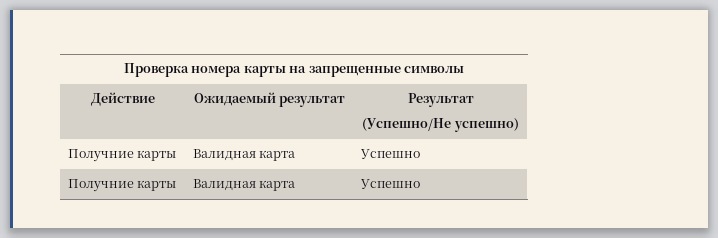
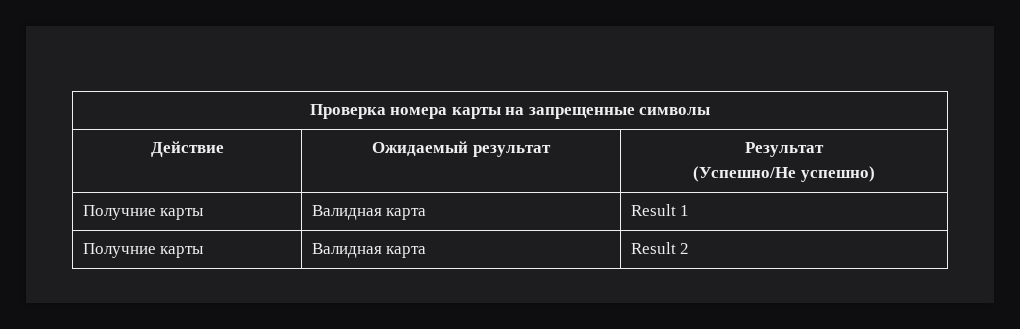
  Действие | Ожидаемый результат | Результат
  (Успешно/Не успешно)
- Получние карты | Валидная карта | Успешно
- Получние карты | Валидная карта | Успешно
+ Получние карты | Валидная карта | Result 1
+ Получние карты | Валидная карта | Result 2

